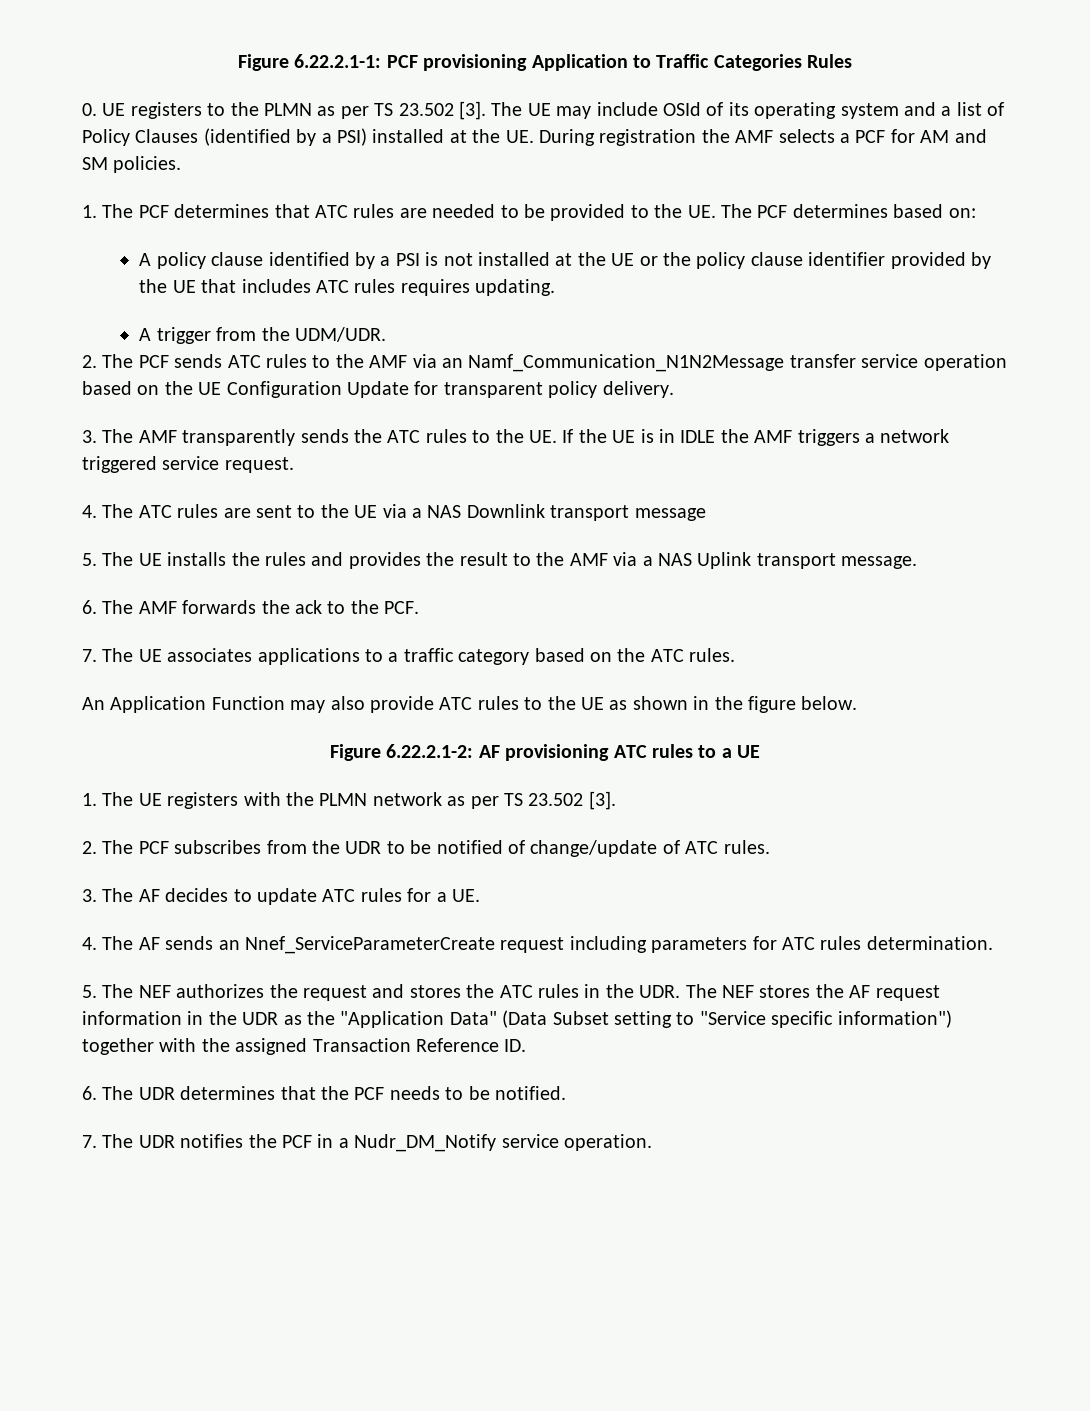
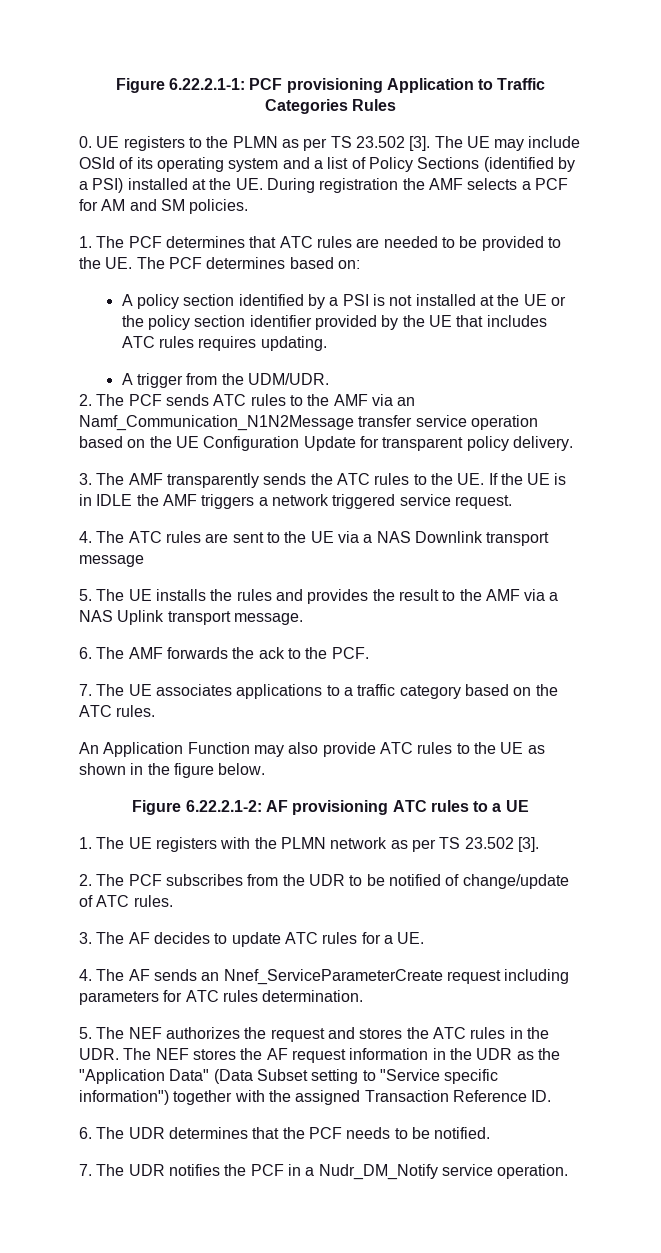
- The UE may include OSId of its operating system and a list of Policy Clauses (identified by a PSI) installed at the UE. During registration the AMF selects a PCF for AM and SM policies.
+ The UE may include OSId of its operating system and a list of Policy Sections (identified by a PSI) installed at the UE. During registration the AMF selects a PCF for AM and SM policies.
- A policy clause identified by a PSI is not installed at the UE or the policy clause identifier provided by the UE that includes ATC rules requires updating.
+ A policy section identified by a PSI is not installed at the UE or the policy section identifier provided by the UE that includes ATC rules requires updating.

